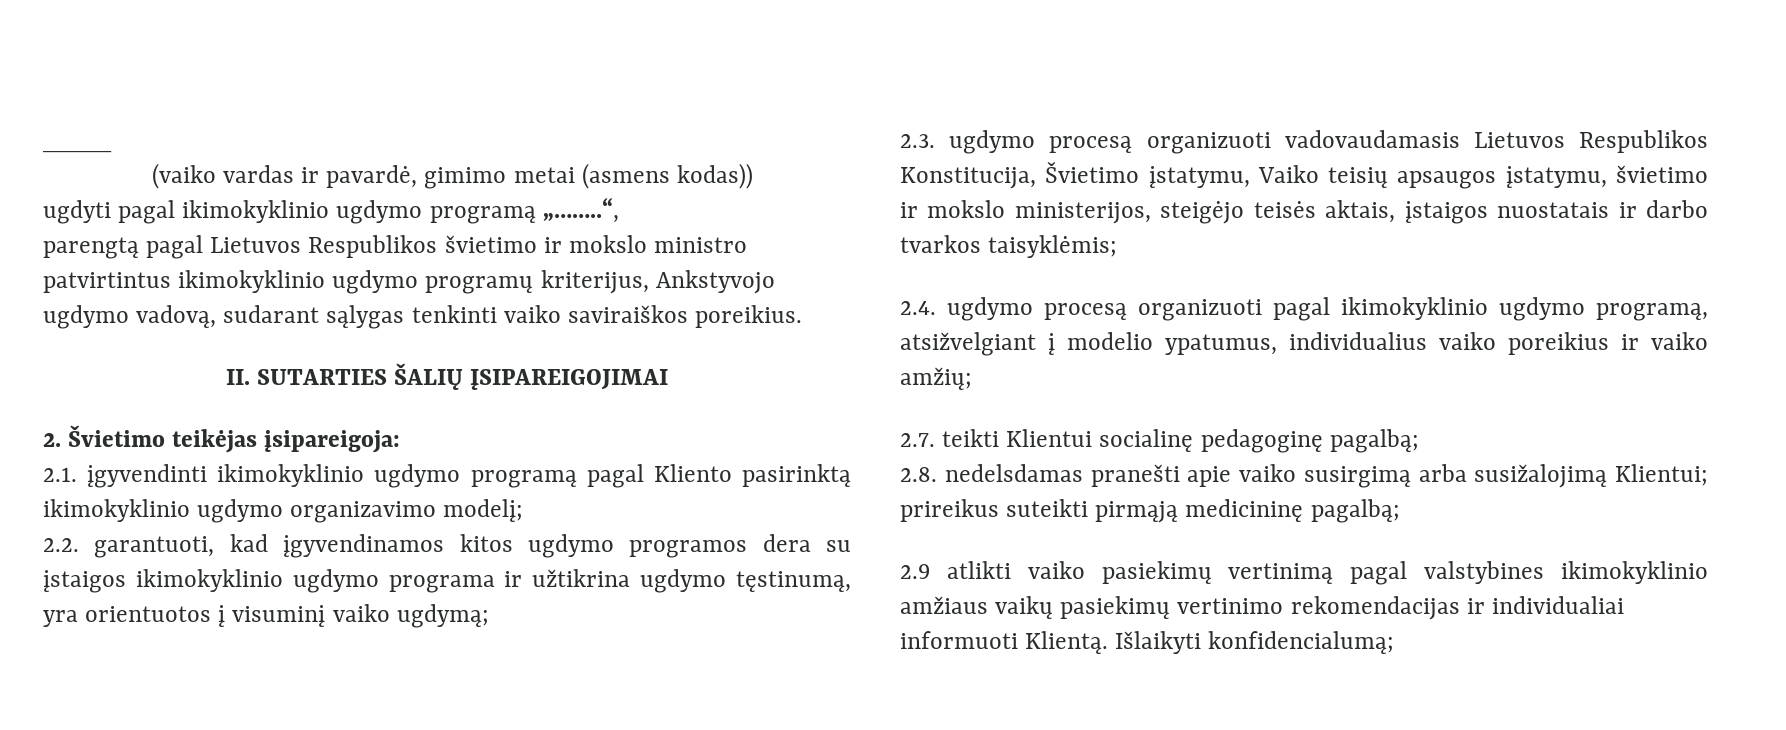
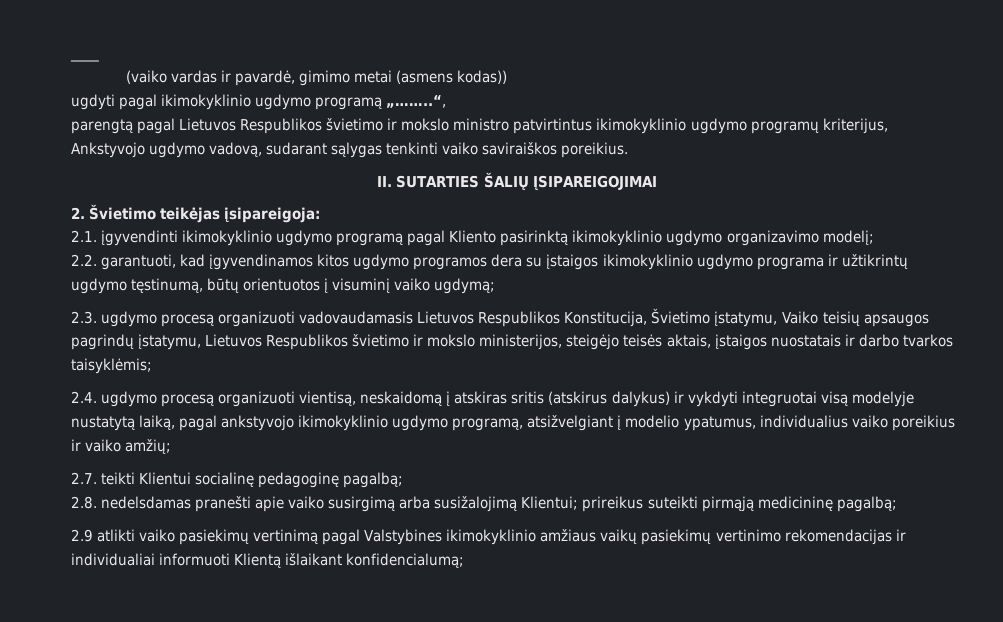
- 2.2. garantuoti, kad įgyvendinamos kitos ugdymo programos dera su įstaigos ikimokyklinio ugdymo programa ir užtikrina ugdymo tęstinumą, yra orientuotos į visuminį vaiko ugdymą;
+ 2.2. garantuoti, kad įgyvendinamos kitos ugdymo programos dera su įstaigos ikimokyklinio ugdymo programa ir užtikrintų ugdymo tęstinumą, būtų orientuotos į visuminį vaiko ugdymą;
- 2.3. ugdymo procesą organizuoti vadovaudamasis Lietuvos Respublikos Konstitucija, Švietimo įstatymu, Vaiko teisių apsaugos įstatymu, švietimo ir mokslo ministerijos, steigėjo teisės aktais, įstaigos nuostatais ir darbo tvarkos taisyklėmis;
+ 2.3. ugdymo procesą organizuoti vadovaudamasis Lietuvos Respublikos Konstitucija, Švietimo įstatymu, Vaiko teisių apsaugos pagrindų įstatymu, Lietuvos Respublikos švietimo ir mokslo ministerijos, steigėjo teisės aktais, įstaigos nuostatais ir darbo tvarkos taisyklėmis;
- 2.4. ugdymo procesą organizuoti pagal ikimokyklinio ugdymo programą, atsižvelgiant į modelio ypatumus, individualius vaiko poreikius ir vaiko amžių;
+ 2.4. ugdymo procesą organizuoti vientisą, neskaidomą į atskiras sritis (atskirus dalykus) ir vykdyti integruotai visą modelyje nustatytą laiką, pagal ankstyvojo ikimokyklinio ugdymo programą, atsižvelgiant į modelio ypatumus, individualius vaiko poreikius ir vaiko amžių;
- 2.9 atlikti vaiko pasiekimų vertinimą pagal valstybines ikimokyklinio amžiaus vaikų pasiekimų vertinimo rekomendacijas ir individualiai informuoti Klientą. Išlaikyti konfidencialumą;
+ 2.9 atlikti vaiko pasiekimų vertinimą pagal Valstybines ikimokyklinio amžiaus vaikų pasiekimų vertinimo rekomendacijas ir individualiai informuoti Klientą išlaikant konfidencialumą;

